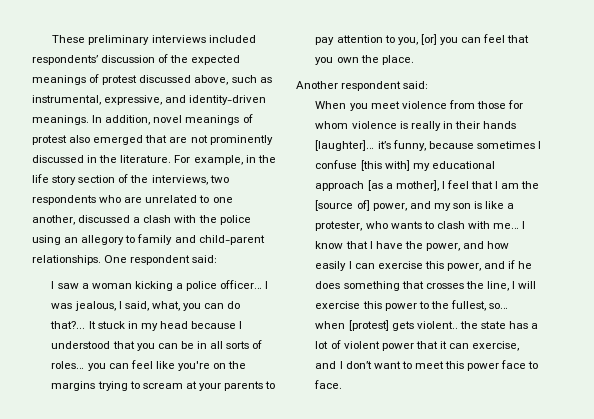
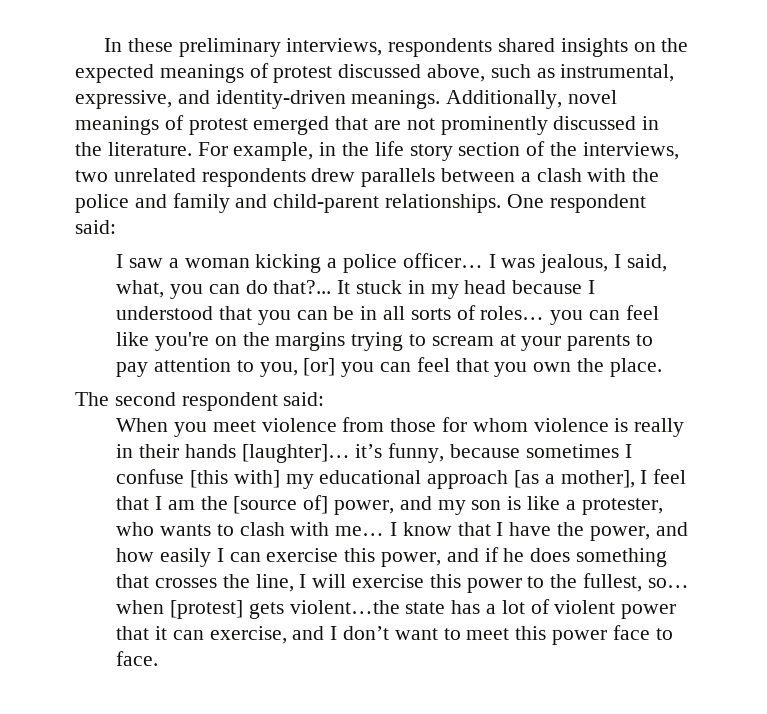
- These preliminary interviews included respondents’ discussion of the expected meanings of protest discussed above, such as instrumental, expressive, and identity-driven meanings.
+ In these preliminary interviews, respondents shared insights on the expected meanings of protest discussed above, such as instrumental, expressive, and identity-driven meanings.
- In addition, novel meanings of protest also emerged that are not prominently discussed in the literature.
+ Additionally, novel meanings of protest emerged that are not prominently discussed in the literature.
- For example, in the life story section of the interviews, two respondents who are unrelated to one another, discussed a clash with the police using an allegory to family and child-parent relationships.
+ For example, in the life story section of the interviews, two unrelated respondents drew parallels between a clash with the police and family and child-parent relationships.
- Another respondent said:
+ The second respondent said:
- I know that I have the power, and how easily I can exercise this power, and if he does something that crosses the line, I will exercise this power to the fullest, so… when [protest] gets violent.. the state has a lot of violent power that it can exercise, and I don’t want to meet this power face to face.
+ I know that I have the power, and how easily I can exercise this power, and if he does something that crosses the line, I will exercise this power to the fullest, so… when [protest] gets violent…the state has a lot of violent power that it can exercise, and I don’t want to meet this power face to face.

